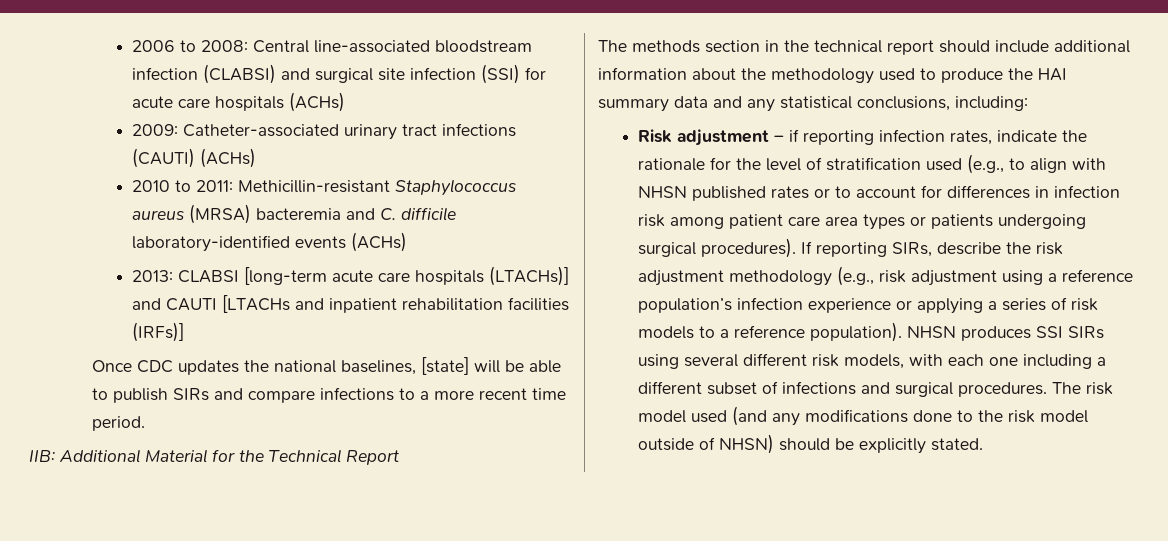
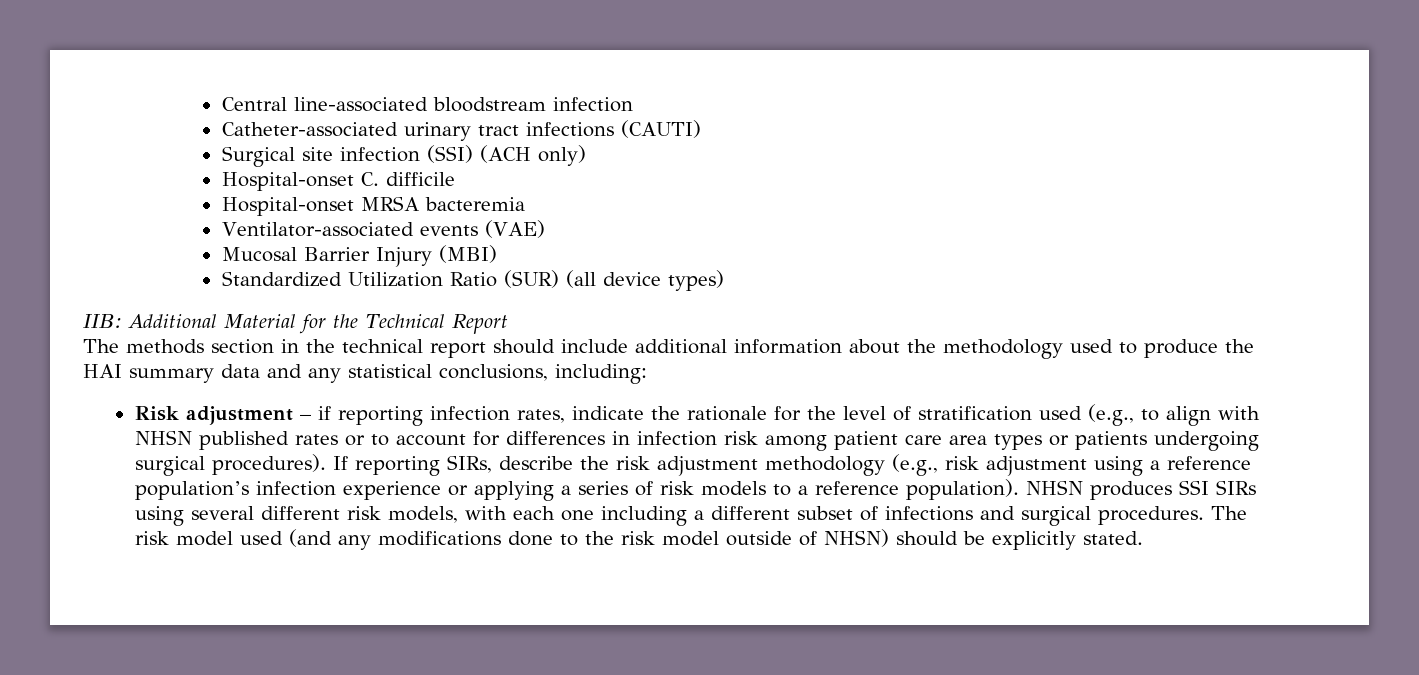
- 2006 to 2008: Central line-associated bloodstream infection (CLABSI) and surgical site infection (SSI) for acute care hospitals (ACHs)
- 2009: Catheter-associated urinary tract infections (CAUTI) (ACHs)
- 2010 to 2011: Methicillin-resistant Staphylococcus aureus (MRSA) bacteremia and C. difficile laboratory-identified events (ACHs)
- 2013: CLABSI [long-term acute care hospitals (LTACHs)] and CAUTI [LTACHs and inpatient rehabilitation facilities (IRFs)]
- Once CDC updates the national baselines, [state] will be able to publish SIRs and compare infections to a more recent time period.
+ Central line-associated bloodstream infection
+ Catheter-associated urinary tract infections (CAUTI)
+ Surgical site infection (SSI) (ACH only)
+ Hospital-onset C. difficile
+ Hospital-onset MRSA bacteremia
+ Ventilator-associated events (VAE)
+ Mucosal Barrier Injury (MBI)
+ Standardized Utilization Ratio (SUR) (all device types)

